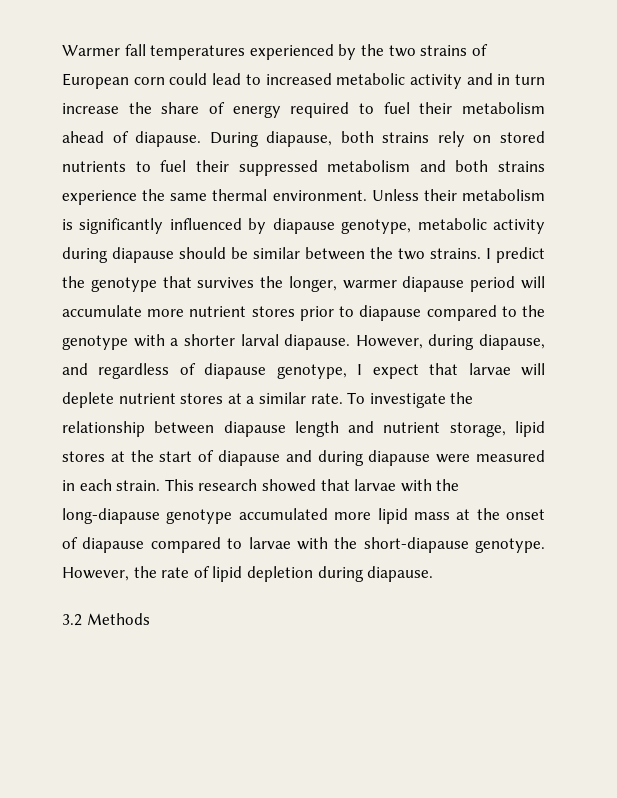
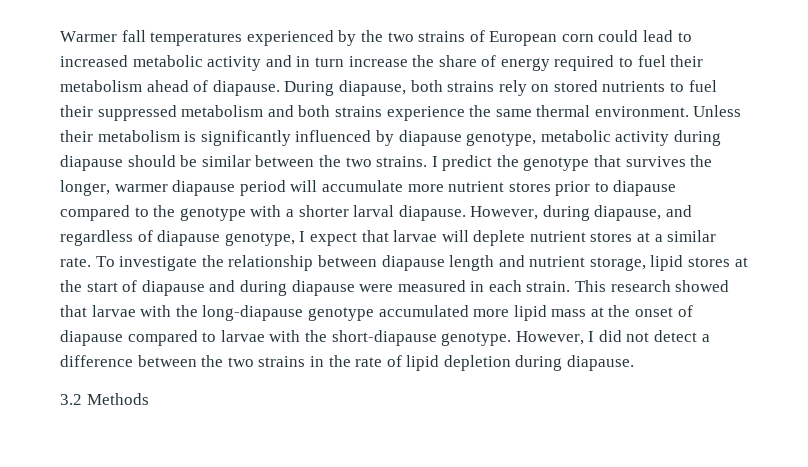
- However, the rate of lipid depletion during diapause.
+ However, I did not detect a difference between the two strains in the rate of lipid depletion during diapause.

